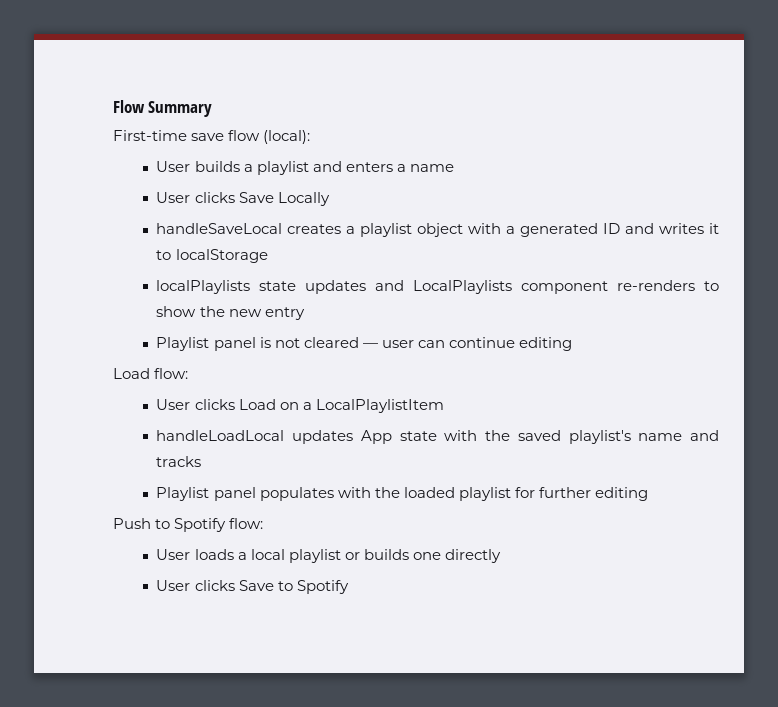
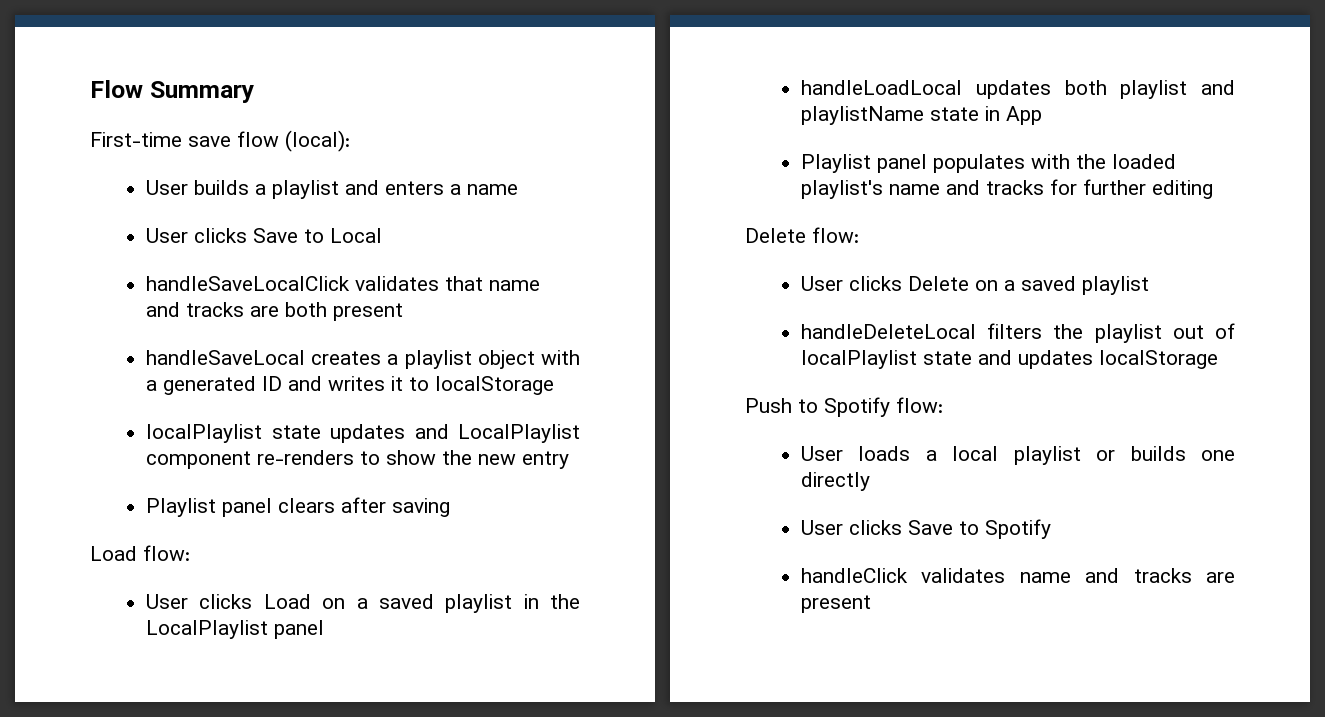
- User clicks Save Locally
+ User clicks Save to Local
+ handleSaveLocalClick validates that name and tracks are both present
- localPlaylists state updates and LocalPlaylists component re-renders to show the new entry
+ localPlaylist state updates and LocalPlaylist component re-renders to show the new entry
- Playlist panel is not cleared — user can continue editing
+ Playlist panel clears after saving
- User clicks Load on a LocalPlaylistItem
- handleLoadLocal updates App state with the saved playlist's name and tracks
+ User clicks Load on a saved playlist in the LocalPlaylist panel
+ handleLoadLocal updates both playlist and playlistName state in App
- Playlist panel populates with the loaded playlist for further editing
+ Playlist panel populates with the loaded playlist's name and tracks for further editing
+ Delete flow:
+ User clicks Delete on a saved playlist
+ handleDeleteLocal filters the playlist out of localPlaylist state and updates localStorage
+ handleClick validates name and tracks are present

